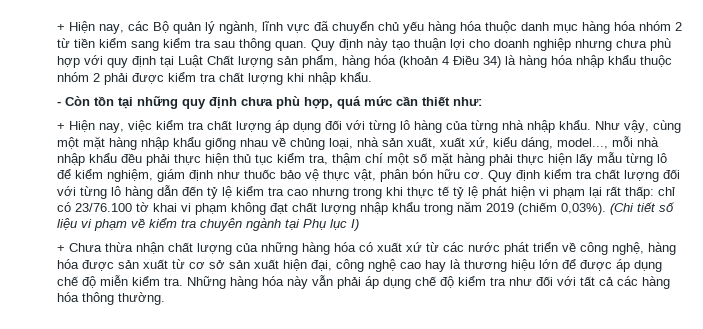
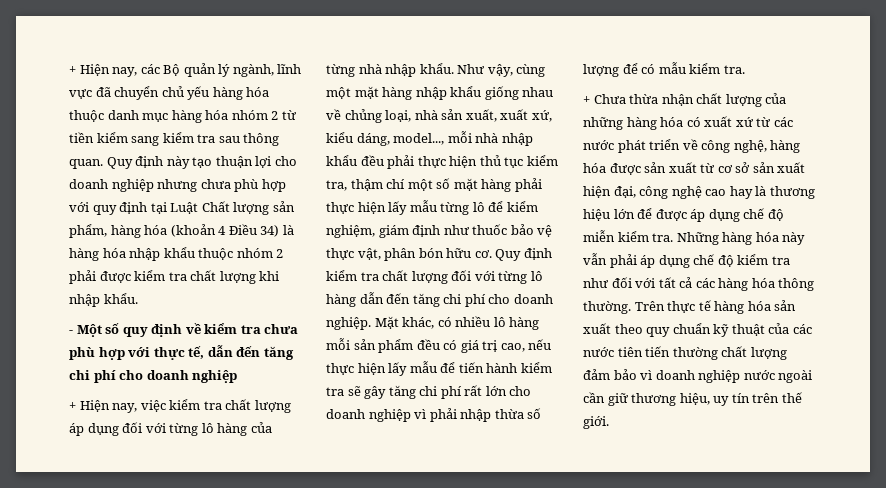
- - Còn tồn tại những quy định chưa phù hợp, quá mức cần thiết như:
+ - Một số quy định về kiểm tra chưa phù hợp với thực tế, dẫn đến tăng chi phí cho doanh nghiệp
- Quy định kiểm tra chất lượng đối với từng lô hàng dẫn đến tỷ lệ kiểm tra cao nhưng trong khi thực tế tỷ lệ phát hiện vi phạm lại rất thấp: chỉ có 23/76.100 tờ khai vi phạm không đạt chất lượng nhập khẩu trong năm 2019 (chiếm 0,03%). (Chi tiết số liệu vi phạm về kiểm tra chuyên ngành tại Phụ lục I)
+ Quy định kiểm tra chất lượng đối với từng lô hàng dẫn đến tăng chi phí cho doanh nghiệp. Mặt khác, có nhiều lô hàng mỗi sản phẩm đều có giá trị cao, nếu thực hiện lấy mẫu để tiến hành kiểm tra sẽ gây tăng chi phí rất lớn cho doanh nghiệp vì phải nhập thừa số lượng để có mẫu kiểm tra.
+ Trên thực tế hàng hóa sản xuất theo quy chuẩn kỹ thuật của các nước tiên tiến thường chất lượng đảm bảo vì doanh nghiệp nước ngoài cần giữ thương hiệu, uy tín trên thế giới.

